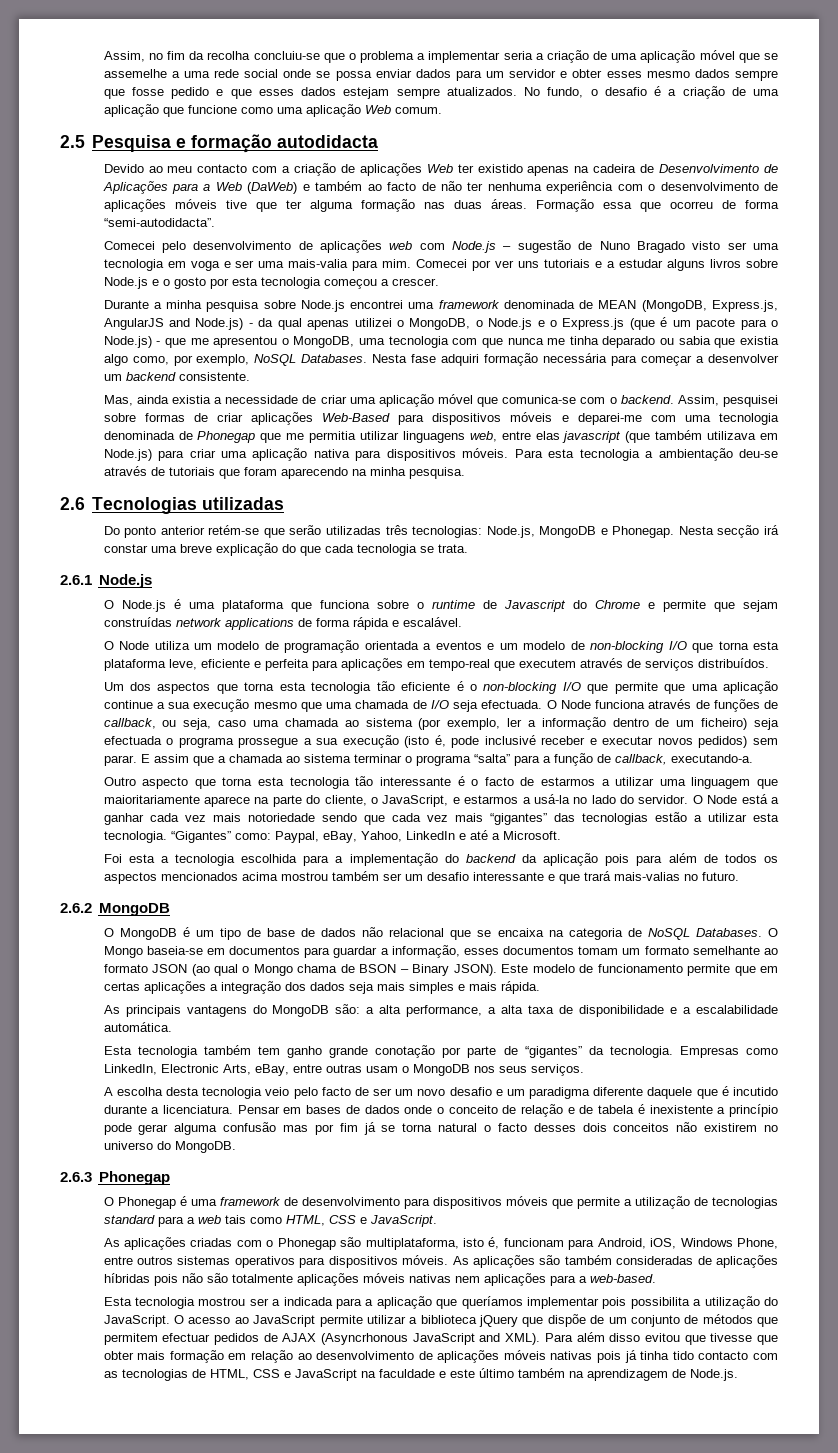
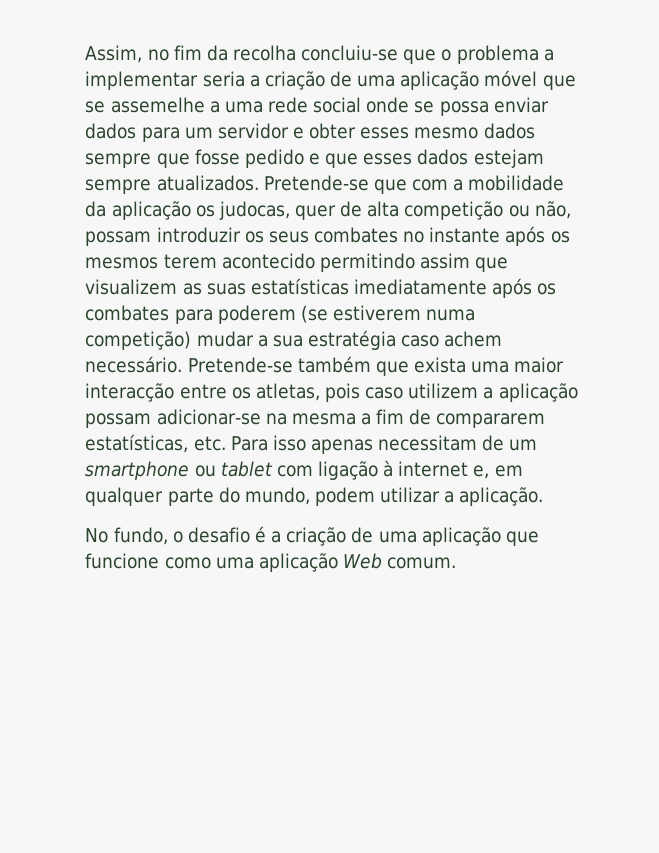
- Assim, no fim da recolha concluiu-se que o problema a implementar seria a criação de uma aplicação móvel que se assemelhe a uma rede social onde se possa enviar dados para um servidor e obter esses mesmo dados sempre que fosse pedido e que esses dados estejam sempre atualizados. No fundo, o desafio é a criação de uma aplicação que funcione como uma aplicação Web comum.
+ Assim, no fim da recolha concluiu-se que o problema a implementar seria a criação de uma aplicação móvel que se assemelhe a uma rede social onde se possa enviar dados para um servidor e obter esses mesmo dados sempre que fosse pedido e que esses dados estejam sempre atualizados. Pretende-se que com a mobilidade da aplicação os judocas, quer de alta competição ou não, possam introduzir os seus combates no instante após os mesmos terem acontecido permitindo assim que visualizem as suas estatísticas imediatamente após os combates para poderem (se estiverem numa competição) mudar a sua estratégia caso achem necessário. Pretende-se também que exista uma maior interacção entre os atletas, pois caso utilizem a aplicação possam adicionar-se na mesma a fim de compararem estatísticas, etc. Para isso apenas necessitam de um smartphone ou tablet com ligação à internet e, em qualquer parte do mundo, podem utilizar a aplicação.
+ No fundo, o desafio é a criação de uma aplicação que funcione como uma aplicação Web comum.
- 2.5 Pesquisa e formação autodidacta
- Devido ao meu contacto com a criação de aplicações Web ter existido apenas na cadeira de Desenvolvimento de Aplicações para a Web (DaWeb) e também ao facto de não ter nenhuma experiência com o desenvolvimento de aplicações móveis tive que ter alguma formação nas duas áreas. Formação essa que ocorreu de forma “semi-autodidacta”.
- Comecei pelo desenvolvimento de aplicações web com Node.js – sugestão de Nuno Bragado visto ser uma tecnologia em voga e ser uma mais-valia para mim. Comecei por ver uns tutoriais e a estudar alguns livros sobre Node.js e o gosto por esta tecnologia começou a crescer.
- Durante a minha pesquisa sobre Node.js encontrei uma framework denominada de MEAN (MongoDB, Express.js, AngularJS and Node.js) - da qual apenas utilizei o MongoDB, o Node.js e o Express.js (que é um pacote para o Node.js) - que me apresentou o MongoDB, uma tecnologia com que nunca me tinha deparado ou sabia que existia algo como, por exemplo, NoSQL Databases. Nesta fase adquiri formação necessária para começar a desenvolver um backend consistente.
- Mas, ainda existia a necessidade de criar uma aplicação móvel que comunica-se com o backend. Assim, pesquisei sobre formas de criar aplicações Web-Based para dispositivos móveis e deparei-me com uma tecnologia denominada de Phonegap que me permitia utilizar linguagens web, entre elas javascript (que também utilizava em Node.js) para criar uma aplicação nativa para dispositivos móveis. Para esta tecnologia a ambientação deu-se através de tutoriais que foram aparecendo na minha pesquisa.
- 2.6 Tecnologias utilizadas
- Do ponto anterior retém-se que serão utilizadas três tecnologias: Node.js, MongoDB e Phonegap. Nesta secção irá constar uma breve explicação do que cada tecnologia se trata.
- 2.6.1 Node.js
- O Node.js é uma plataforma que funciona sobre o runtime de Javascript do Chrome e permite que sejam construídas network applications de forma rápida e escalável.
- O Node utiliza um modelo de programação orientada a eventos e um modelo de non-blocking I/O que torna esta plataforma leve, eficiente e perfeita para aplicações em tempo-real que executem através de serviços distribuídos.
- Um dos aspectos que torna esta tecnologia tão eficiente é o non-blocking I/O que permite que uma aplicação continue a sua execução mesmo que uma chamada de I/O seja efectuada. O Node funciona através de funções de callback, ou seja, caso uma chamada ao sistema (por exemplo, ler a informação dentro de um ficheiro) seja efectuada o programa prossegue a sua execução (isto é, pode inclusivé receber e executar novos pedidos) sem parar. E assim que a chamada ao sistema terminar o programa “salta” para a função de callback, executando-a.
- Outro aspecto que torna esta tecnologia tão interessante é o facto de estarmos a utilizar uma linguagem que maioritariamente aparece na parte do cliente, o JavaScript, e estarmos a usá-la no lado do servidor. O Node está a ganhar cada vez mais notoriedade sendo que cada vez mais “gigantes” das tecnologias estão a utilizar esta tecnologia. “Gigantes” como: Paypal, eBay, Yahoo, LinkedIn e até a Microsoft.
- Foi esta a tecnologia escolhida para a implementação do backend da aplicação pois para além de todos os aspectos mencionados acima mostrou também ser um desafio interessante e que trará mais-valias no futuro.
- 2.6.2 MongoDB
- O MongoDB é um tipo de base de dados não relacional que se encaixa na categoria de NoSQL Databases. O Mongo baseia-se em documentos para guardar a informação, esses documentos tomam um formato semelhante ao formato JSON (ao qual o Mongo chama de BSON – Binary JSON). Este modelo de funcionamento permite que em certas aplicações a integração dos dados seja mais simples e mais rápida.
- As principais vantagens do MongoDB são: a alta performance, a alta taxa de disponibilidade e a escalabilidade automática.
- Esta tecnologia também tem ganho grande conotação por parte de “gigantes” da tecnologia. Empresas como LinkedIn, Electronic Arts, eBay, entre outras usam o MongoDB nos seus serviços.
- A escolha desta tecnologia veio pelo facto de ser um novo desafio e um paradigma diferente daquele que é incutido durante a licenciatura. Pensar em bases de dados onde o conceito de relação e de tabela é inexistente a princípio pode gerar alguma confusão mas por fim já se torna natural o facto desses dois conceitos não existirem no universo do MongoDB.
- 2.6.3 Phonegap
- O Phonegap é uma framework de desenvolvimento para dispositivos móveis que permite a utilização de tecnologias standard para a web tais como HTML, CSS e JavaScript.
- As aplicações criadas com o Phonegap são multiplataforma, isto é, funcionam para Android, iOS, Windows Phone, entre outros sistemas operativos para dispositivos móveis. As aplicações são também consideradas de aplicações híbridas pois não são totalmente aplicações móveis nativas nem aplicações para a web-based.
- Esta tecnologia mostrou ser a indicada para a aplicação que queríamos implementar pois possibilita a utilização do JavaScript. O acesso ao JavaScript permite utilizar a biblioteca jQuery que dispõe de um conjunto de métodos que permitem efectuar pedidos de AJAX (Asyncrhonous JavaScript and XML). Para além disso evitou que tivesse que obter mais formação em relação ao desenvolvimento de aplicações móveis nativas pois já tinha tido contacto com as tecnologias de HTML, CSS e JavaScript na faculdade e este último também na aprendizagem de Node.js.

